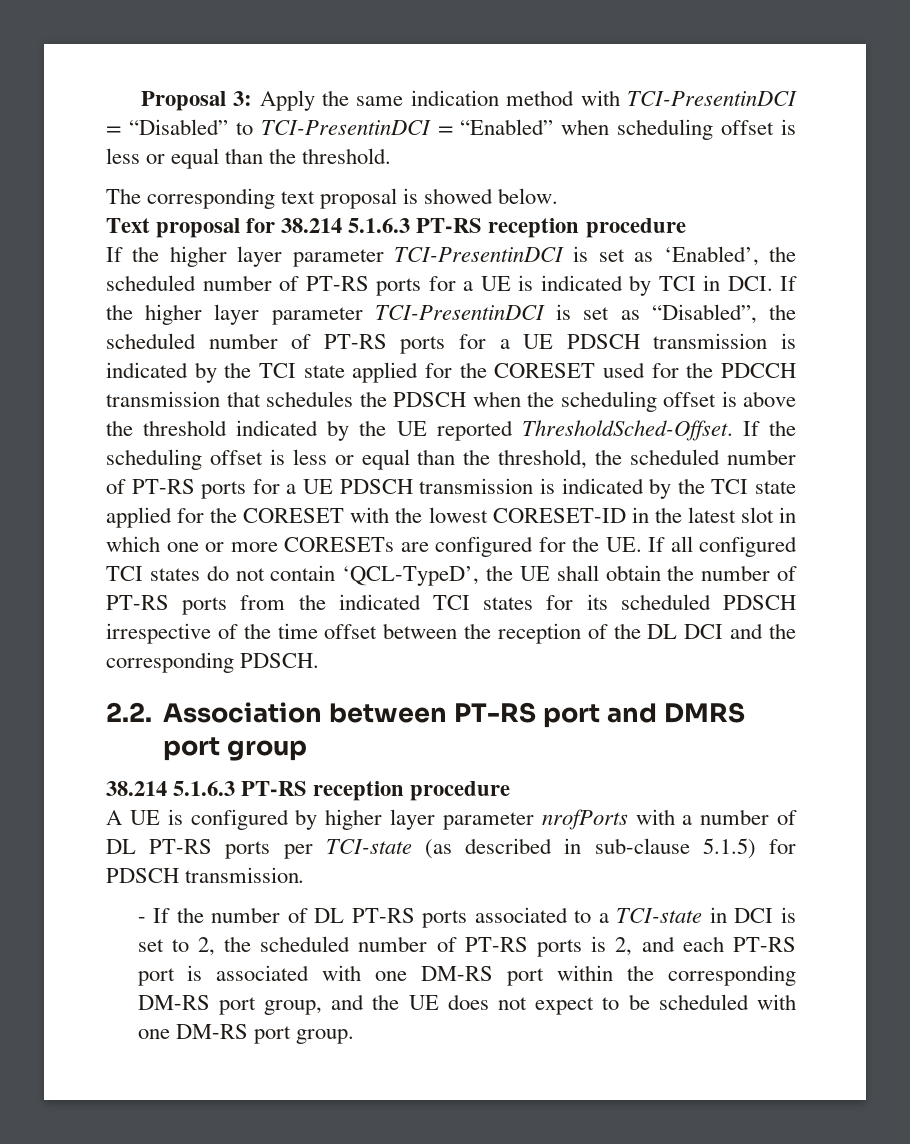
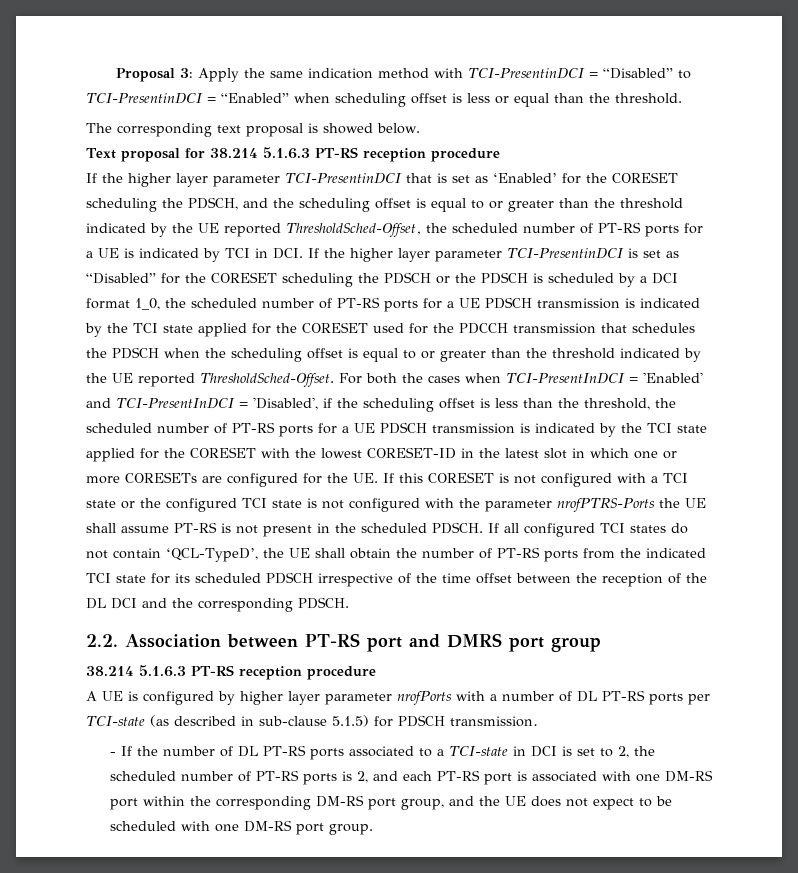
- If the higher layer parameter TCI-PresentinDCI is set as ‘Enabled’, the scheduled number of PT-RS ports for a UE is indicated by TCI in DCI. If the higher layer parameter TCI-PresentinDCI is set as “Disabled”, the scheduled number of PT-RS ports for a UE PDSCH transmission is indicated by the TCI state applied for the CORESET used for the PDCCH transmission that schedules the PDSCH when the scheduling offset is above the threshold indicated by the UE reported ThresholdSched-Offset.
+ If the higher layer parameter TCI-PresentinDCI that is set as ‘Enabled’ for the CORESET scheduling the PDSCH, and the scheduling offset is equal to or greater than the threshold indicated by the UE reported ThresholdSched-Offset, the scheduled number of PT-RS ports for a UE is indicated by TCI in DCI. If the higher layer parameter TCI-PresentinDCI is set as “Disabled” for the CORESET scheduling the PDSCH or the PDSCH is scheduled by a DCI format 1_0, the scheduled number of PT-RS ports for a UE PDSCH transmission is indicated by the TCI state applied for the CORESET used for the PDCCH transmission that schedules the PDSCH when the scheduling offset is equal to or greater than the threshold indicated by the UE reported ThresholdSched-Offset.
- If the scheduling offset is less or equal than the threshold, the scheduled number of PT-RS ports for a UE PDSCH transmission is indicated by the TCI state applied for the CORESET with the lowest CORESET-ID in the latest slot in which one or more CORESETs are configured for the UE. If all configured TCI states do not contain ‘QCL-TypeD’, the UE shall obtain the number of PT-RS ports from the indicated TCI states for its scheduled PDSCH irrespective of the time offset between the reception of the DL DCI and the corresponding PDSCH.
+ For both the cases when TCI-PresentInDCI = 'Enabled' and TCI-PresentInDCI = 'Disabled', if the scheduling offset is less than the threshold, the scheduled number of PT-RS ports for a UE PDSCH transmission is indicated by the TCI state applied for the CORESET with the lowest CORESET-ID in the latest slot in which one or more CORESETs are configured for the UE. If this CORESET is not configured with a TCI state or the configured TCI state is not configured with the parameter nrofPTRS-Ports the UE shall assume PT-RS is not present in the scheduled PDSCH. If all configured TCI states do not contain ‘QCL-TypeD’, the UE shall obtain the number of PT-RS ports from the indicated TCI state for its scheduled PDSCH irrespective of the time offset between the reception of the DL DCI and the corresponding PDSCH.

